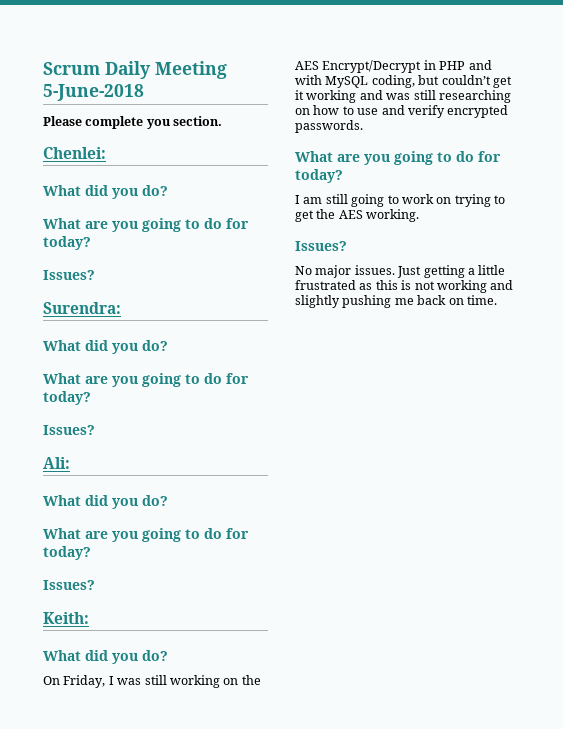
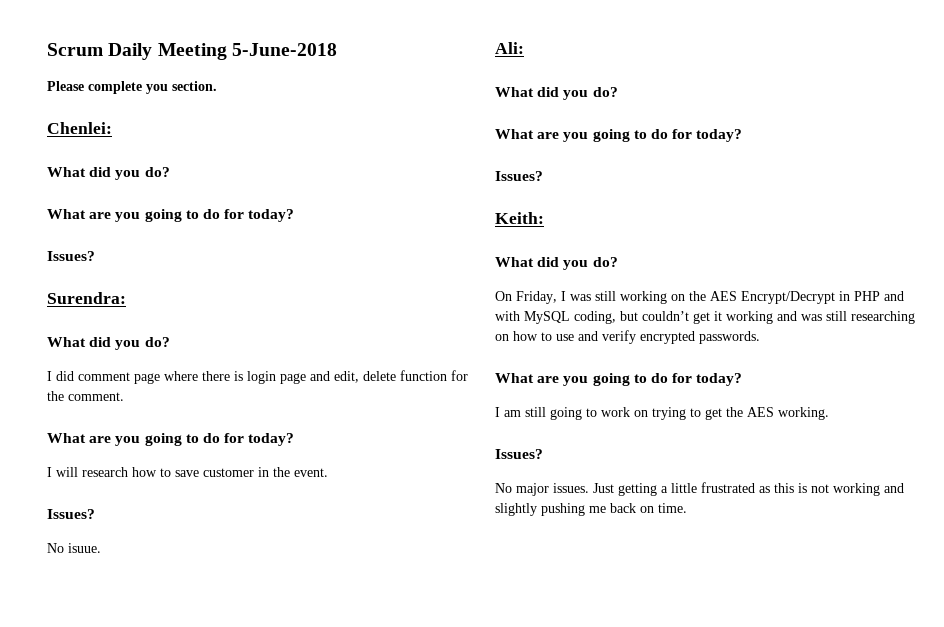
  Surendra:
  What did you do?
+ I did comment page where there is login page and edit, delete function for the comment.
  What are you going to do for today?
+ I will research how to save customer in the event.
  Issues?
+ No isuue.

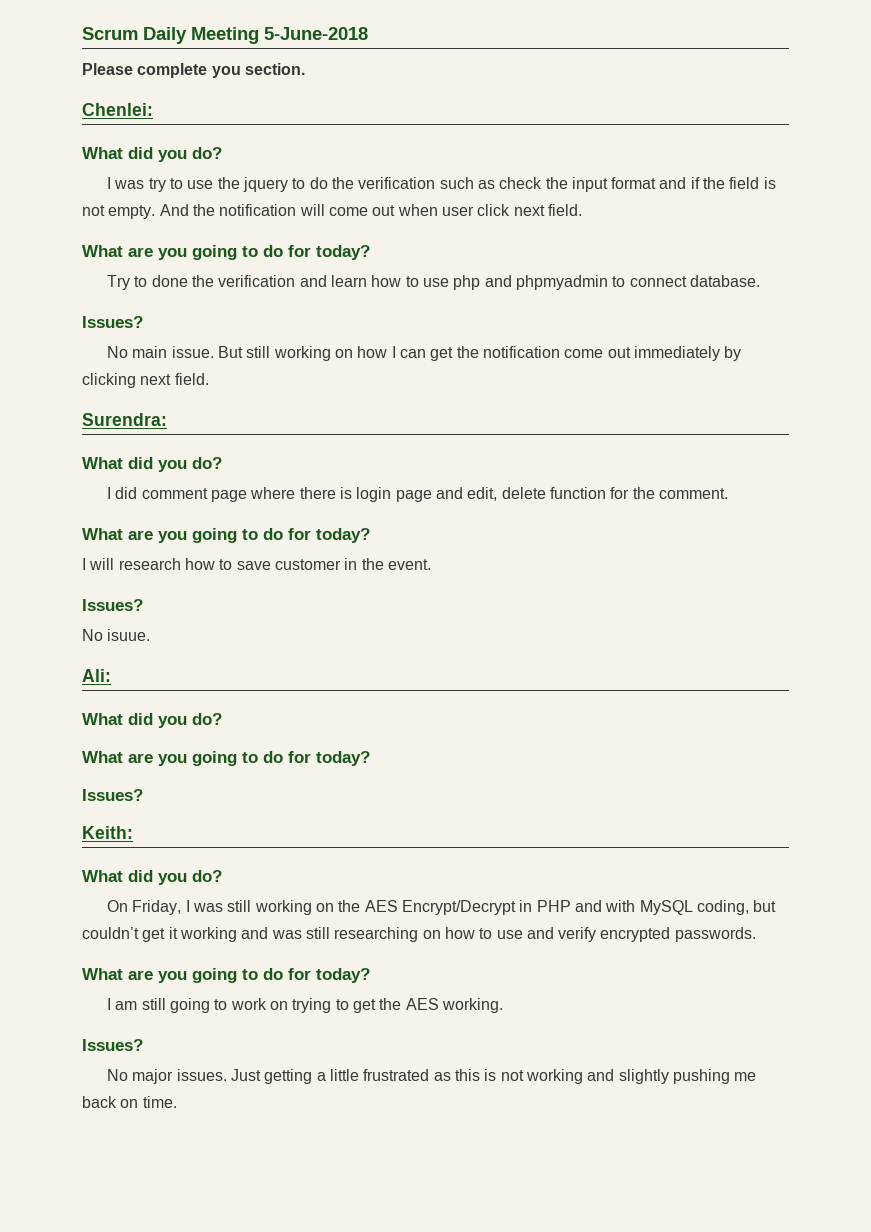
  Chenlei:
  What did you do?
+ I was try to use the jquery to do the verification such as check the input format and if the field is not empty. And the notification will come out when user click next field.
  What are you going to do for today?
+ Try to done the verification and learn how to use php and phpmyadmin to connect database.
  Issues?
+ No main issue. But still working on how I can get the notification come out immediately by clicking next field.

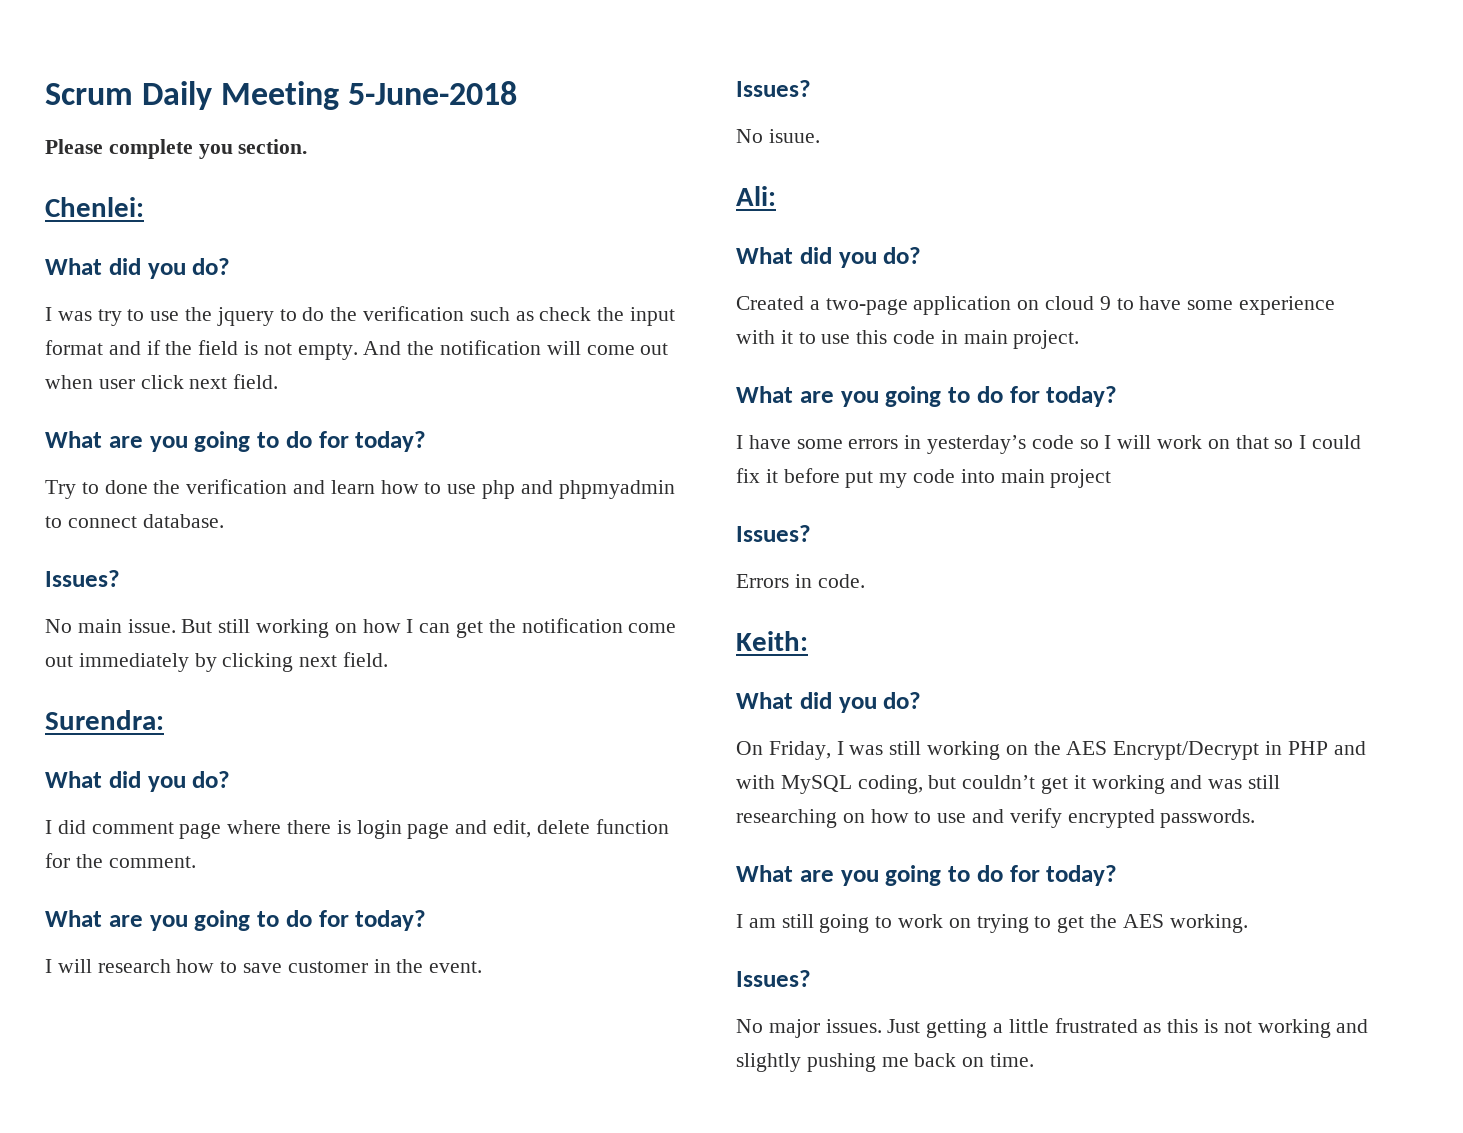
  Ali:
  What did you do?
+ Created a two-page application on cloud 9 to have some experience with it to use this code in main project.
  What are you going to do for today?
+ I have some errors in yesterday’s code so I will work on that so I could fix it before put my code into main project
  Issues?
+ Errors in code.

